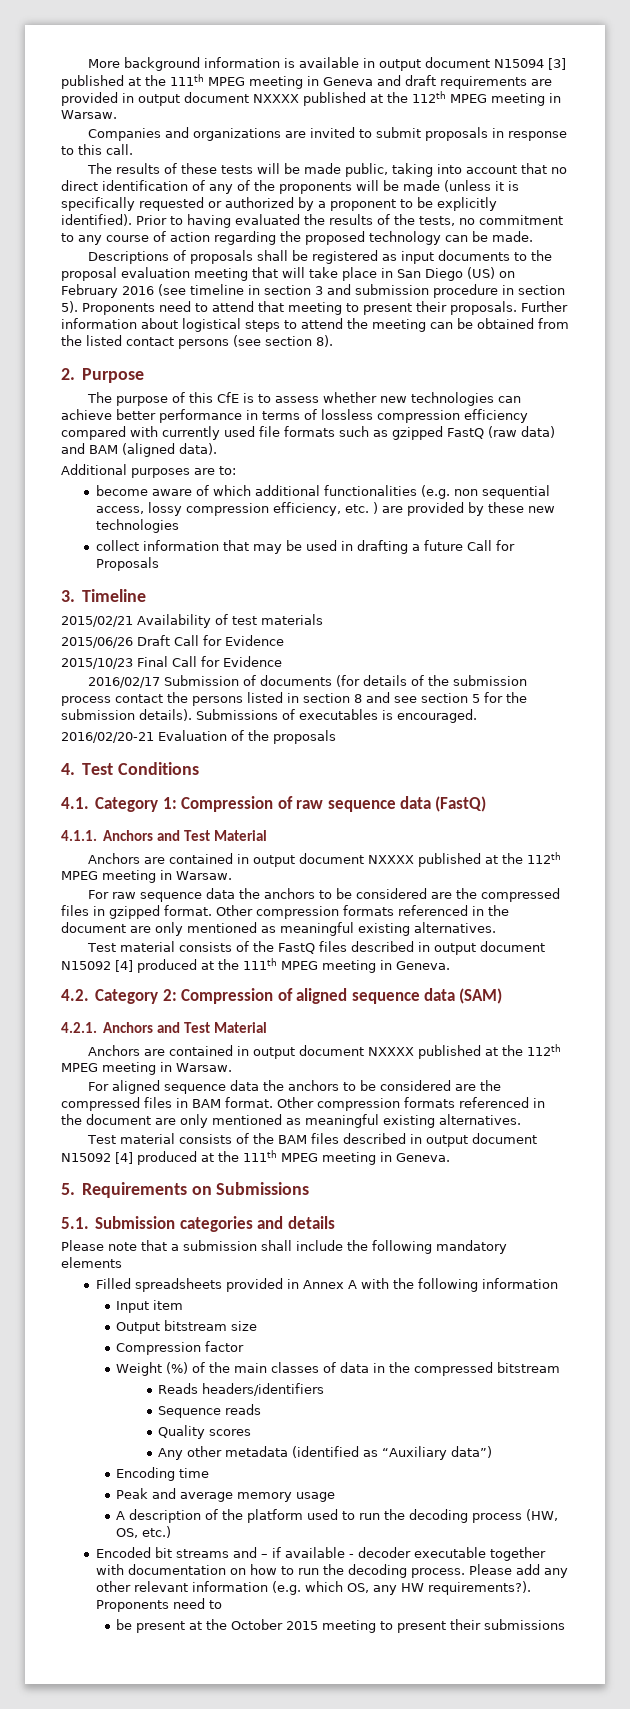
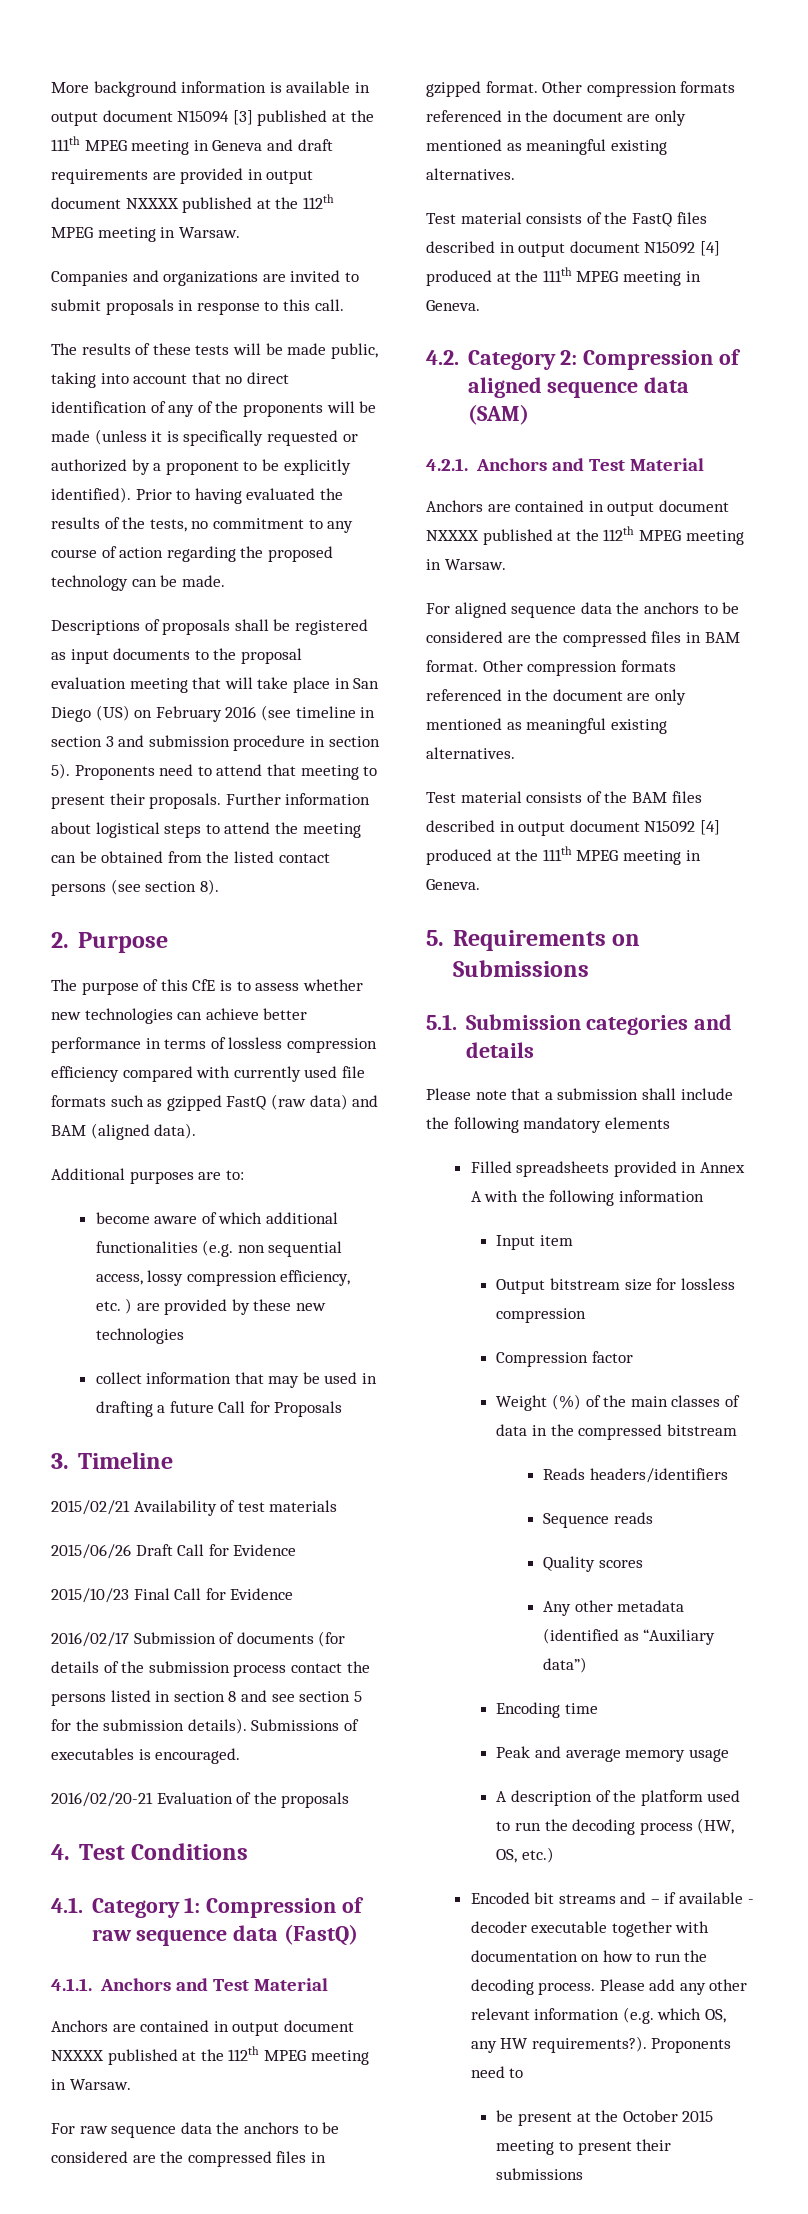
- Output bitstream size
+ Output bitstream size for lossless compression

